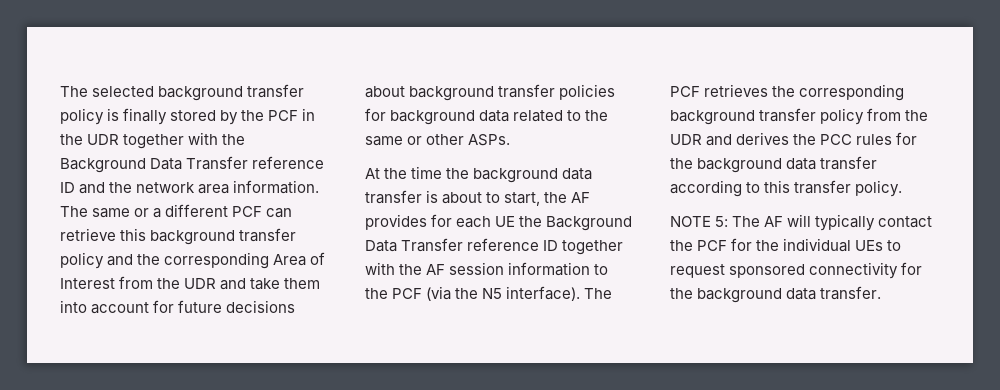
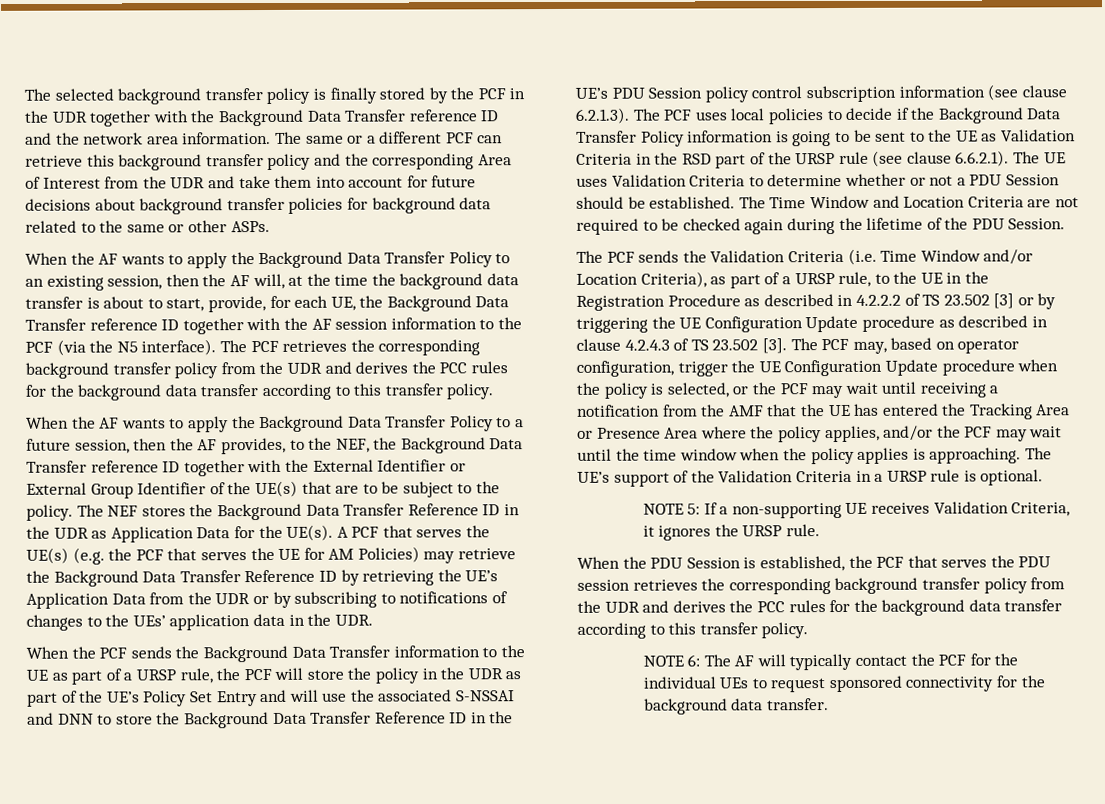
- At the time the background data transfer is about to start, the AF provides for each UE the Background Data Transfer reference ID together with the AF session information to the PCF (via the N5 interface).
+ When the AF wants to apply the Background Data Transfer Policy to an existing session, then the AF will, at the time the background data transfer is about to start, provide, for each UE, the Background Data Transfer reference ID together with the AF session information to the PCF (via the N5 interface).
- NOTE 5: The AF will typically contact the PCF for the individual UEs to request sponsored connectivity for the background data transfer.
+ When the AF wants to apply the Background Data Transfer Policy to a future session, then the AF provides, to the NEF, the Background Data Transfer reference ID together with the External Identifier or External Group Identifier of the UE(s) that are to be subject to the policy. The NEF stores the Background Data Transfer Reference ID in the UDR as Application Data for the UE(s). A PCF that serves the UE(s) (e.g. the PCF that serves the UE for AM Policies) may retrieve the Background Data Transfer Reference ID by retrieving the UE’s Application Data from the UDR or by subscribing to notifications of changes to the UEs’ application data in the UDR.
+ When the PCF sends the Background Data Transfer information to the UE as part of a URSP rule, the PCF will store the policy in the UDR as part of the UE’s Policy Set Entry and will use the associated S-NSSAI and DNN to store the Background Data Transfer Reference ID in the UE’s PDU Session policy control subscription information (see clause 6.2.1.3). The PCF uses local policies to decide if the Background Data Transfer Policy information is going to be sent to the UE as Validation Criteria in the RSD part of the URSP rule (see clause 6.6.2.1). The UE uses Validation Criteria to determine whether or not a PDU Session should be established. The Time Window and Location Criteria are not required to be checked again during the lifetime of the PDU Session.
+ The PCF sends the Validation Criteria (i.e. Time Window and/or Location Criteria), as part of a URSP rule, to the UE in the Registration Procedure as described in 4.2.2.2 of TS 23.502 [3] or by triggering the UE Configuration Update procedure as described in clause 4.2.4.3 of TS 23.502 [3]. The PCF may, based on operator configuration, trigger the UE Configuration Update procedure when the policy is selected, or the PCF may wait until receiving a notification from the AMF that the UE has entered the Tracking Area or Presence Area where the policy applies, and/or the PCF may wait until the time window when the policy applies is approaching. The UE’s support of the Validation Criteria in a URSP rule is optional.
+ NOTE 5: If a non-supporting UE receives Validation Criteria, it ignores the URSP rule.
+ When the PDU Session is established, the PCF that serves the PDU session retrieves the corresponding background transfer policy from the UDR and derives the PCC rules for the background data transfer according to this transfer policy.
+ NOTE 6: The AF will typically contact the PCF for the individual UEs to request sponsored connectivity for the background data transfer.

